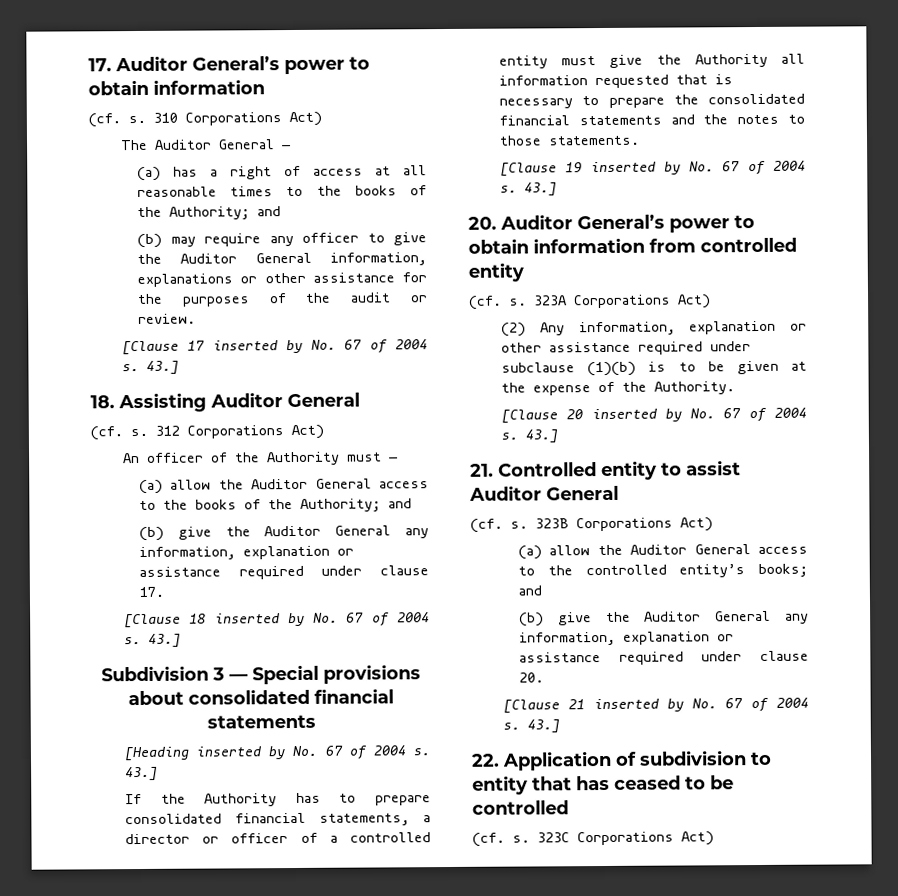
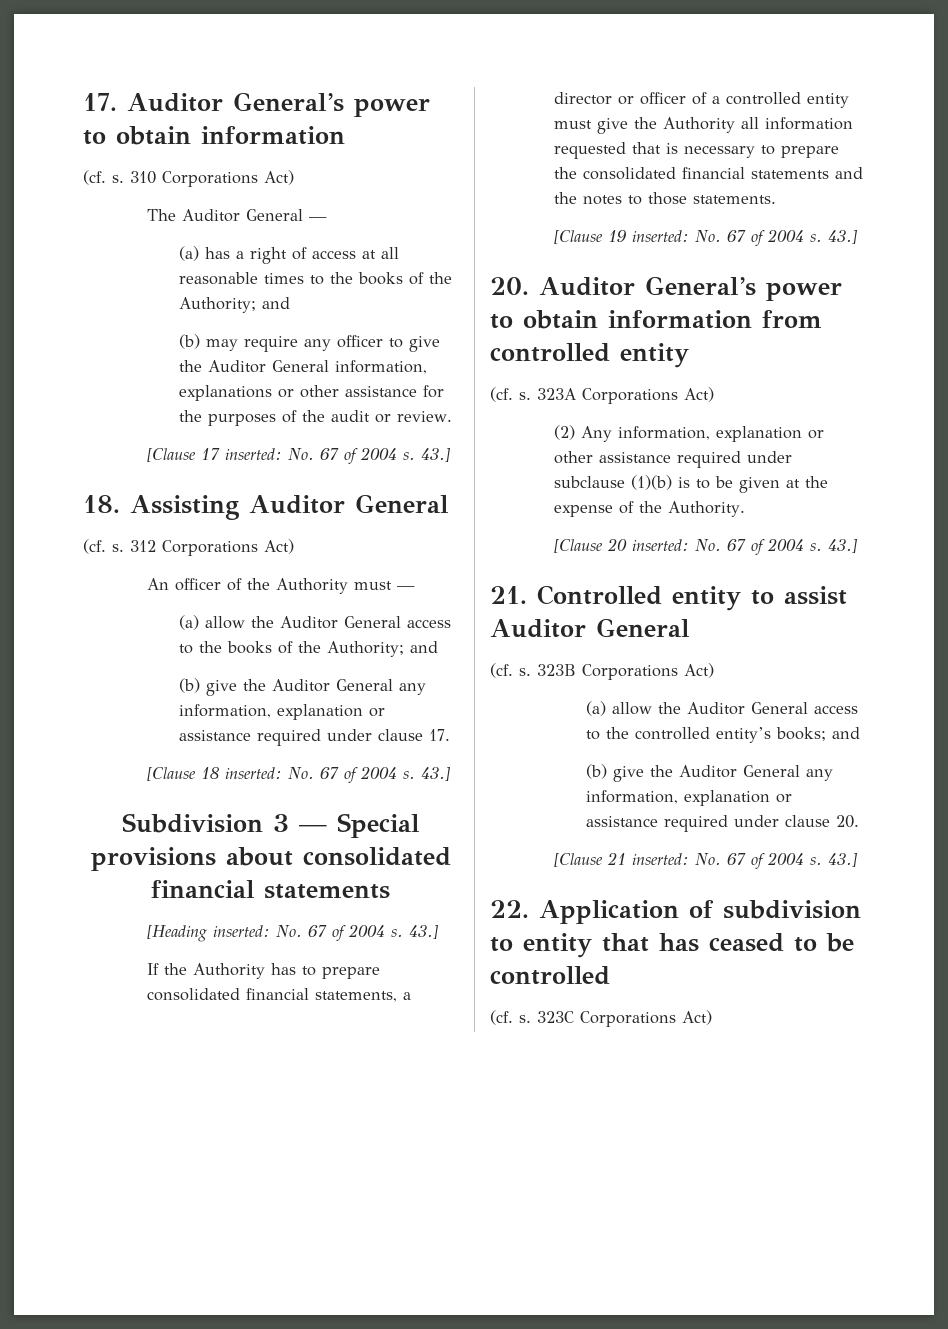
- [Clause 17 inserted by No. 67 of 2004 s.
+ [Clause 17 inserted: No. 67 of 2004 s.
- [Clause 18 inserted by No. 67 of 2004 s.
+ [Clause 18 inserted: No. 67 of 2004 s.
- [Heading inserted by No. 67 of 2004 s.
+ [Heading inserted: No. 67 of 2004 s.
- [Clause 19 inserted by No. 67 of 2004 s.
+ [Clause 19 inserted: No. 67 of 2004 s.
- [Clause 20 inserted by No. 67 of 2004 s.
+ [Clause 20 inserted: No. 67 of 2004 s.
- [Clause 21 inserted by No. 67 of 2004 s.
+ [Clause 21 inserted: No. 67 of 2004 s.

